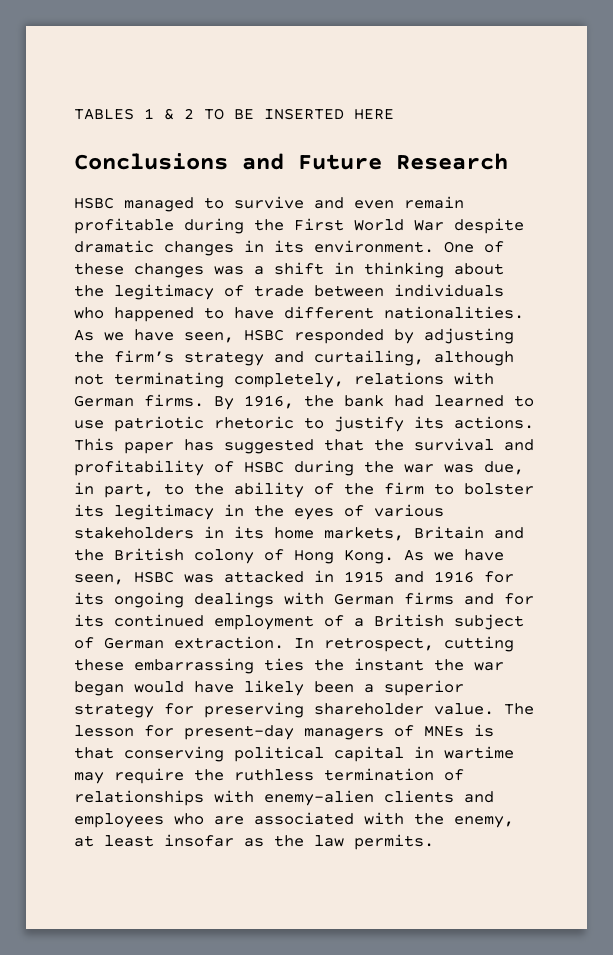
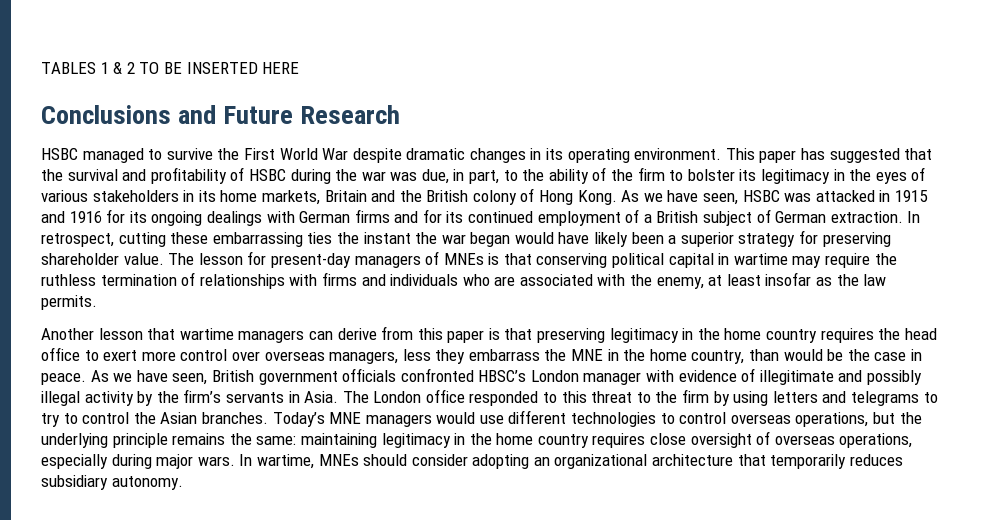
- HSBC managed to survive and even remain profitable during the First World War despite dramatic changes in its environment. One of these changes was a shift in thinking about the legitimacy of trade between individuals who happened to have different nationalities. As we have seen, HSBC responded by adjusting the firm’s strategy and curtailing, although not terminating completely, relations with German firms. By 1916, the bank had learned to use patriotic rhetoric to justify its actions.
+ HSBC managed to survive the First World War despite dramatic changes in its operating environment.
- The lesson for present-day managers of MNEs is that conserving political capital in wartime may require the ruthless termination of relationships with enemy-alien clients and employees who are associated with the enemy, at least insofar as the law permits.
+ The lesson for present-day managers of MNEs is that conserving political capital in wartime may require the ruthless termination of relationships with firms and individuals who are associated with the enemy, at least insofar as the law permits.
+ Another lesson that wartime managers can derive from this paper is that preserving legitimacy in the home country requires the head office to exert more control over overseas managers, less they embarrass the MNE in the home country, than would be the case in peace. As we have seen, British government officials confronted HBSC’s London manager with evidence of illegitimate and possibly illegal activity by the firm’s servants in Asia. The London office responded to this threat to the firm by using letters and telegrams to try to control the Asian branches. Today’s MNE managers would use different technologies to control overseas operations, but the underlying principle remains the same: maintaining legitimacy in the home country requires close oversight of overseas operations, especially during major wars. In wartime, MNEs should consider adopting an organizational architecture that temporarily reduces subsidiary autonomy.

